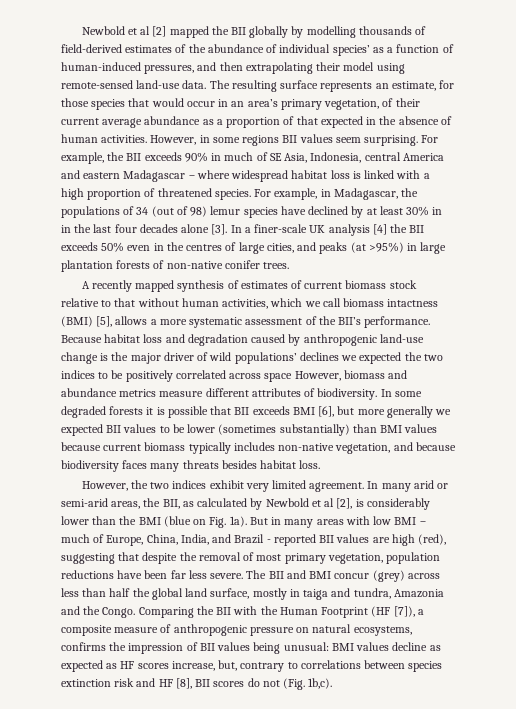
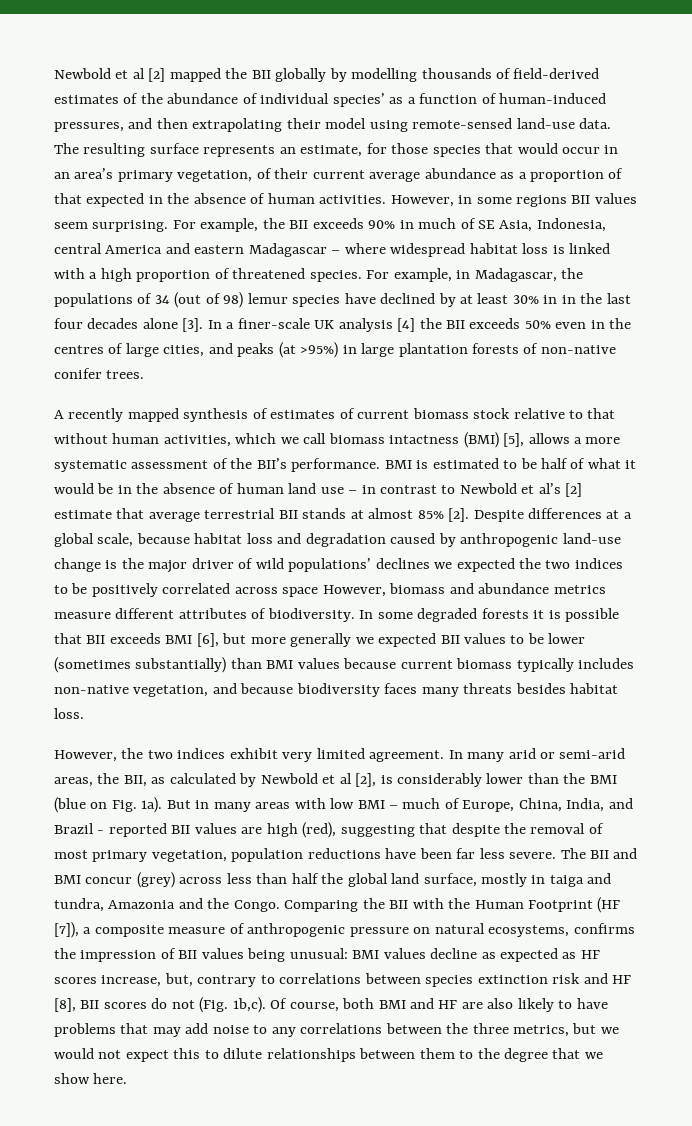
- Because habitat loss and degradation caused by anthropogenic land-use change is the major driver of wild populations’ declines we expected the two indices to be positively correlated across space However, biomass and abundance metrics measure different attributes of biodiversity.
+ BMI is estimated to be half of what it would be in the absence of human land use – in contrast to Newbold et al’s [2] estimate that average terrestrial BII stands at almost 85% [2]. Despite differences at a global scale, because habitat loss and degradation caused by anthropogenic land-use change is the major driver of wild populations’ declines we expected the two indices to be positively correlated across space However, biomass and abundance metrics measure different attributes of biodiversity.
+ Of course, both BMI and HF are also likely to have problems that may add noise to any correlations between the three metrics, but we would not expect this to dilute relationships between them to the degree that we show here.

